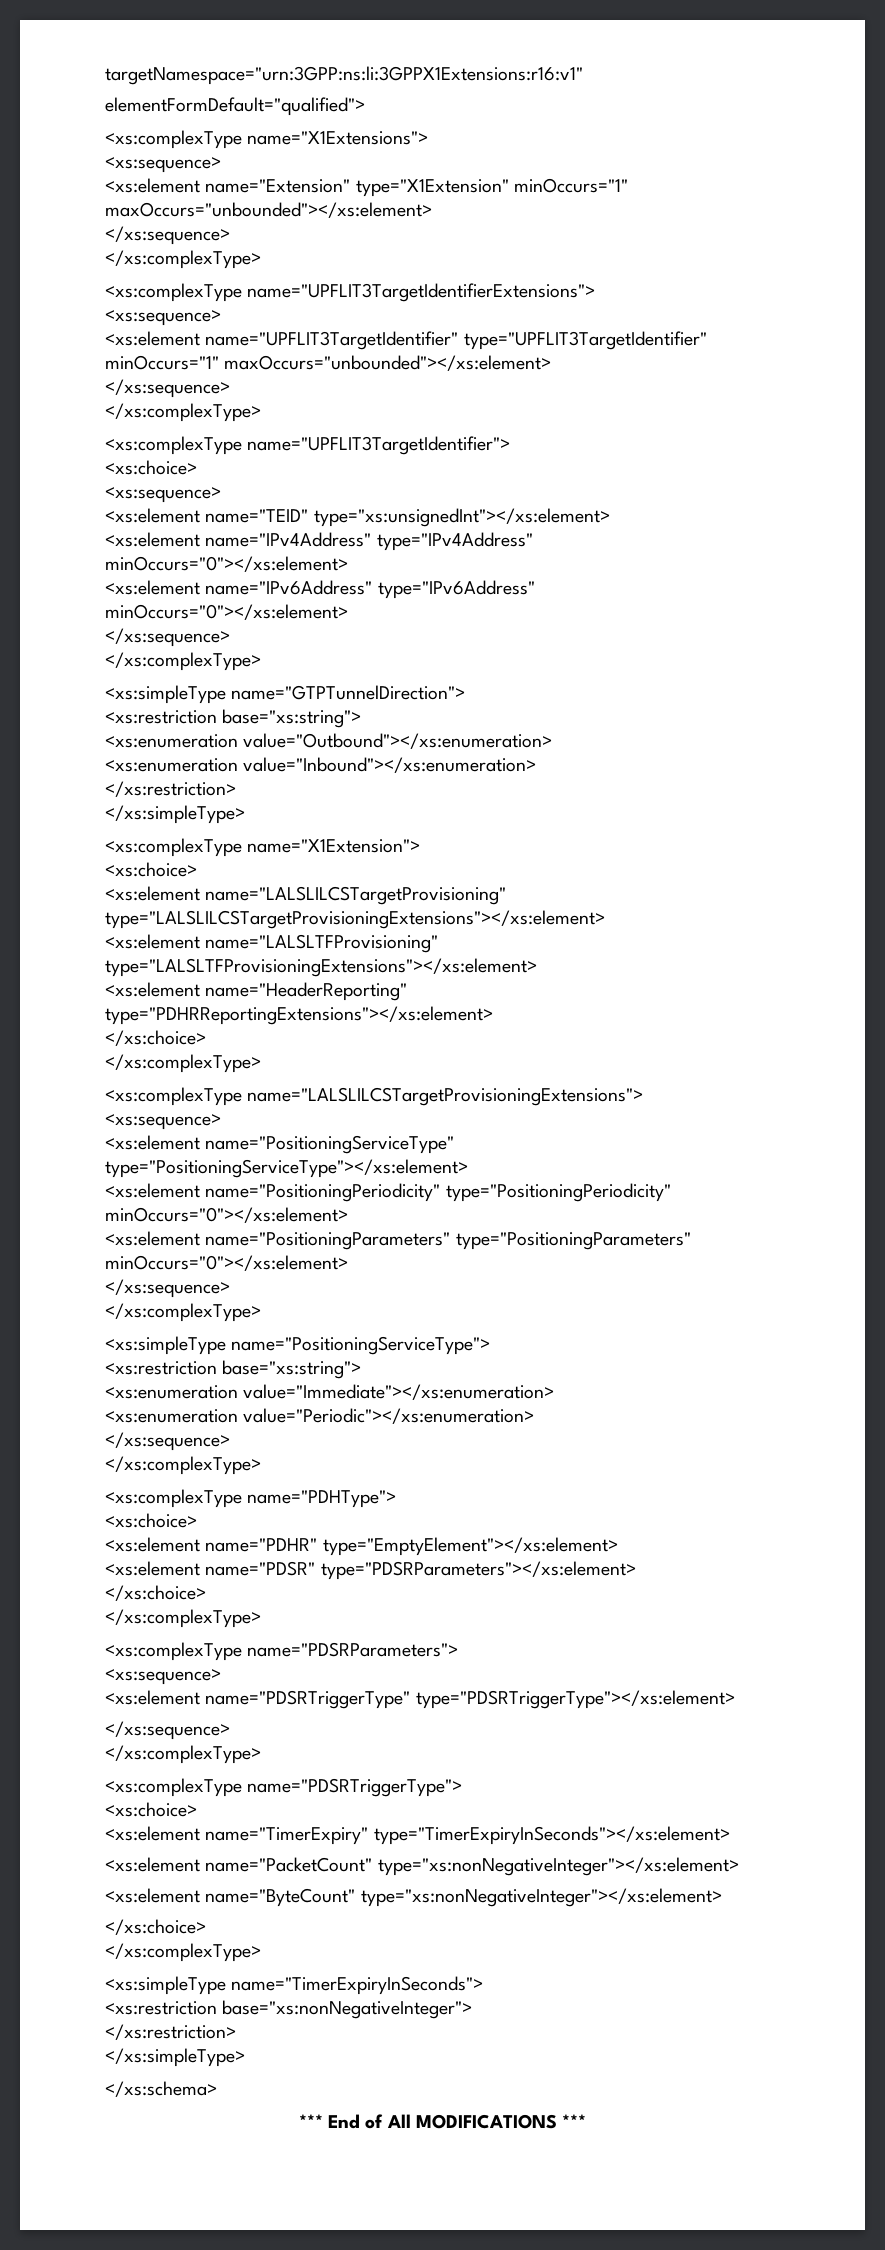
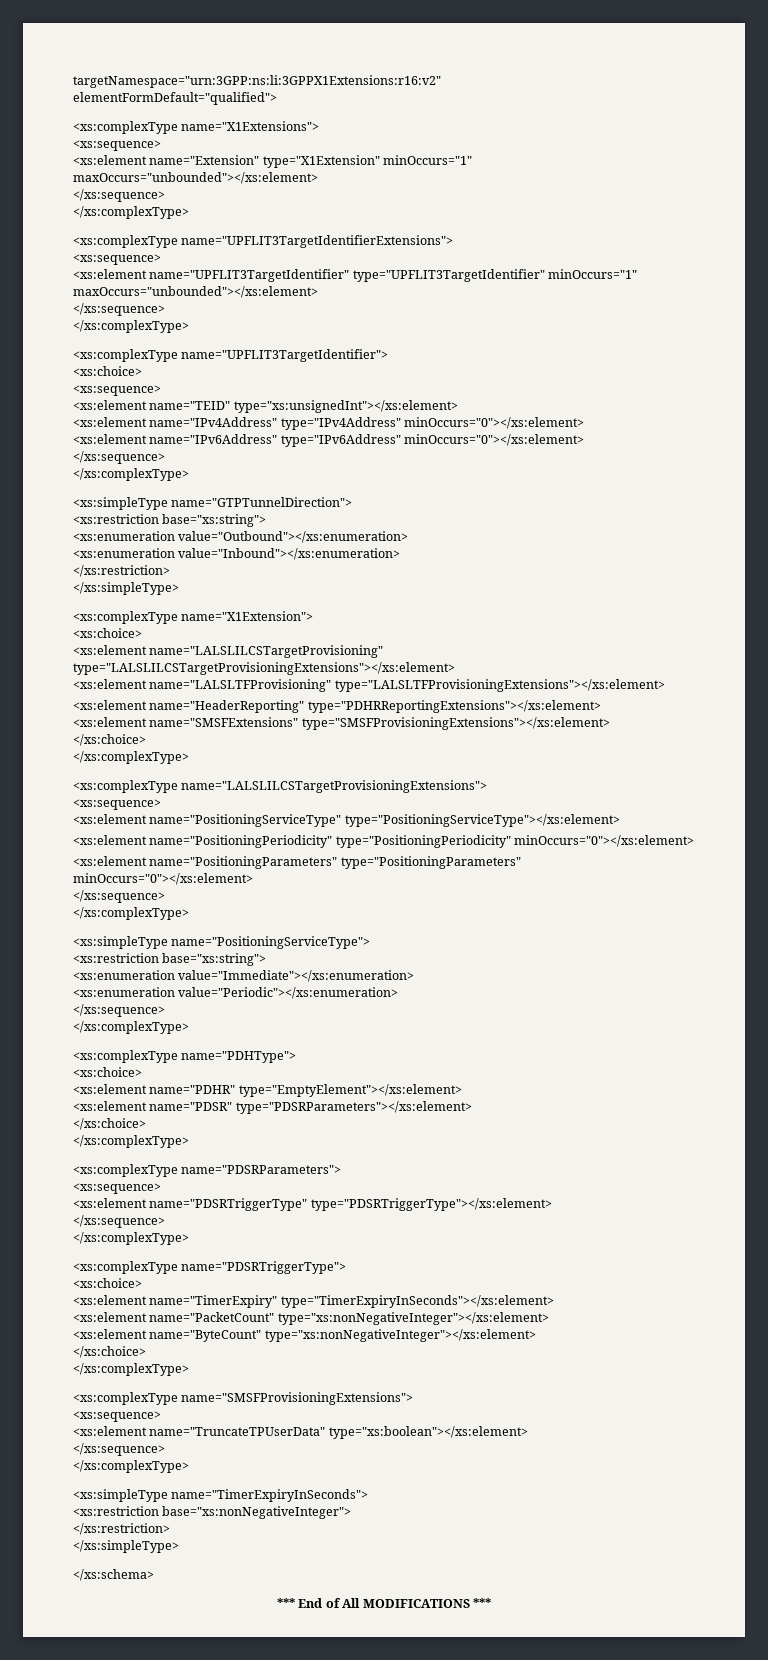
- targetNamespace="urn:3GPP:ns:li:3GPPX1Extensions:r16:v1"
+ targetNamespace="urn:3GPP:ns:li:3GPPX1Extensions:r16:v2"
+ <xs:element name="SMSFExtensions" type="SMSFProvisioningExtensions"></xs:element>
+ <xs:complexType name="SMSFProvisioningExtensions">
+ <xs:sequence>
+ <xs:element name="TruncateTPUserData" type="xs:boolean"></xs:element>
+ </xs:sequence>
+ </xs:complexType>

